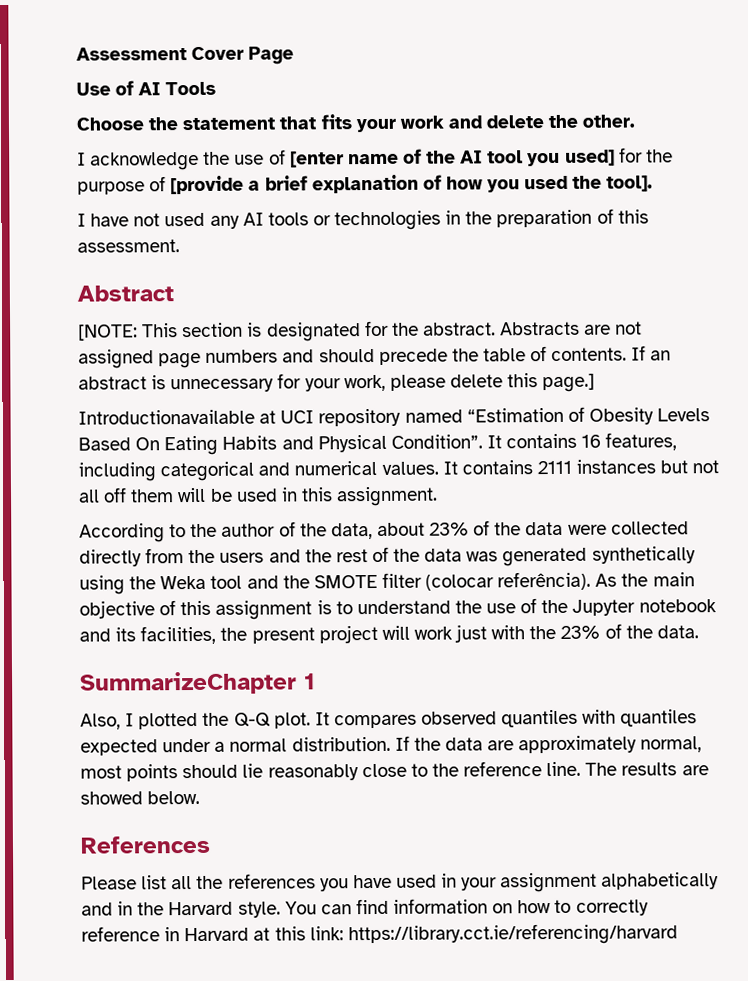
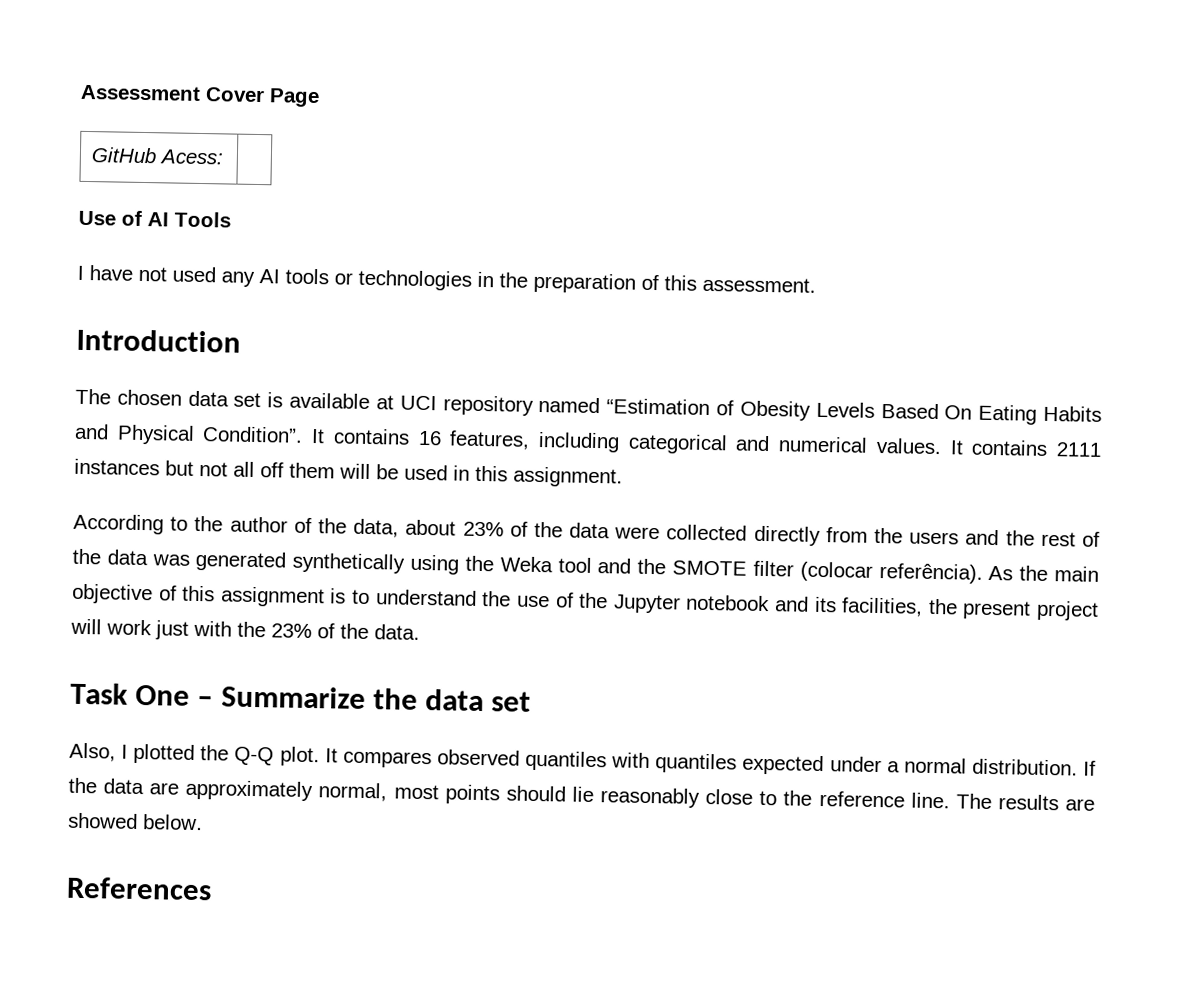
+ GitHub Acess: |
- Choose the statement that fits your work and delete the other.
- I acknowledge the use of [enter name of the AI tool you used] for the purpose of [provide a brief explanation of how you used the tool].
- Abstract
- [NOTE: This section is designated for the abstract. Abstracts are not assigned page numbers and should precede the table of contents. If an abstract is unnecessary for your work, please delete this page.]
- Introductionavailable at UCI repository named “Estimation of Obesity Levels Based On Eating Habits and Physical Condition”.
+ Introduction
+ The chosen data set is available at UCI repository named “Estimation of Obesity Levels Based On Eating Habits and Physical Condition”.
- SummarizeChapter 1
+ Task One – Summarize the data set
- Please list all the references you have used in your assignment alphabetically and in the Harvard style. You can find information on how to correctly reference in Harvard at this link: https://library.cct.ie/referencing/harvard

